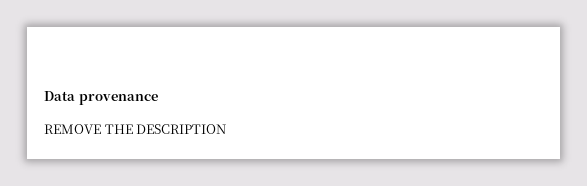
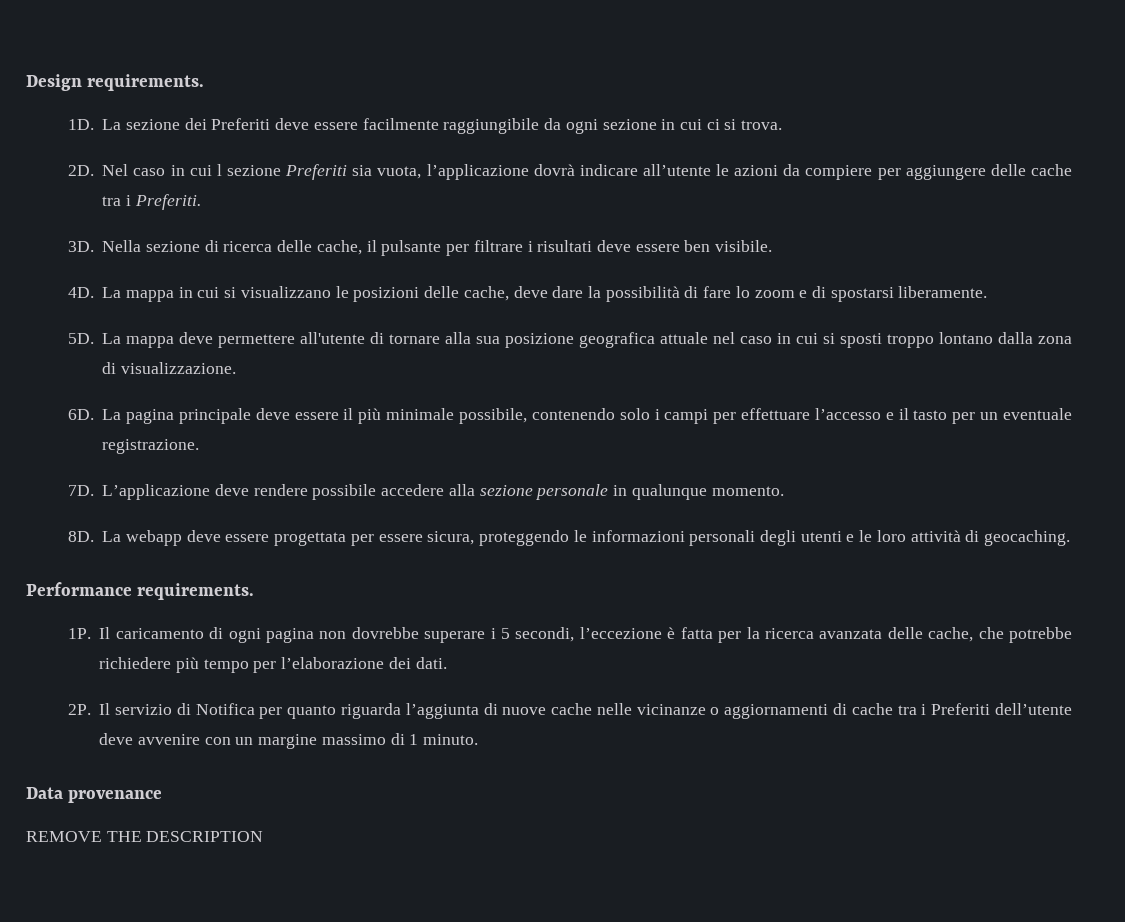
+ Design requirements.
+ 1D. La sezione dei Preferiti deve essere facilmente raggiungibile da ogni sezione in cui ci si trova.
+ 2D. Nel caso in cui l sezione Preferiti sia vuota, l’applicazione dovrà indicare all’utente le azioni da compiere per aggiungere delle cache tra i Preferiti.
+ 3D. Nella sezione di ricerca delle cache, il pulsante per filtrare i risultati deve essere ben visibile.
+ 4D. La mappa in cui si visualizzano le posizioni delle cache, deve dare la possibilità di fare lo zoom e di spostarsi liberamente.
+ 5D. La mappa deve permettere all'utente di tornare alla sua posizione geografica attuale nel caso in cui si sposti troppo lontano dalla zona di visualizzazione.
+ 6D. La pagina principale deve essere il più minimale possibile, contenendo solo i campi per effettuare l’accesso e il tasto per un eventuale registrazione.
+ 7D. L’applicazione deve rendere possibile accedere alla sezione personale in qualunque momento.
+ 8D. La webapp deve essere progettata per essere sicura, proteggendo le informazioni personali degli utenti e le loro attività di geocaching.
+ Performance requirements.
+ 1P. Il caricamento di ogni pagina non dovrebbe superare i 5 secondi, l’eccezione è fatta per la ricerca avanzata delle cache, che potrebbe richiedere più tempo per l’elaborazione dei dati.
+ 2P. Il servizio di Notifica per quanto riguarda l’aggiunta di nuove cache nelle vicinanze o aggiornamenti di cache tra i Preferiti dell’utente deve avvenire con un margine massimo di 1 minuto.

